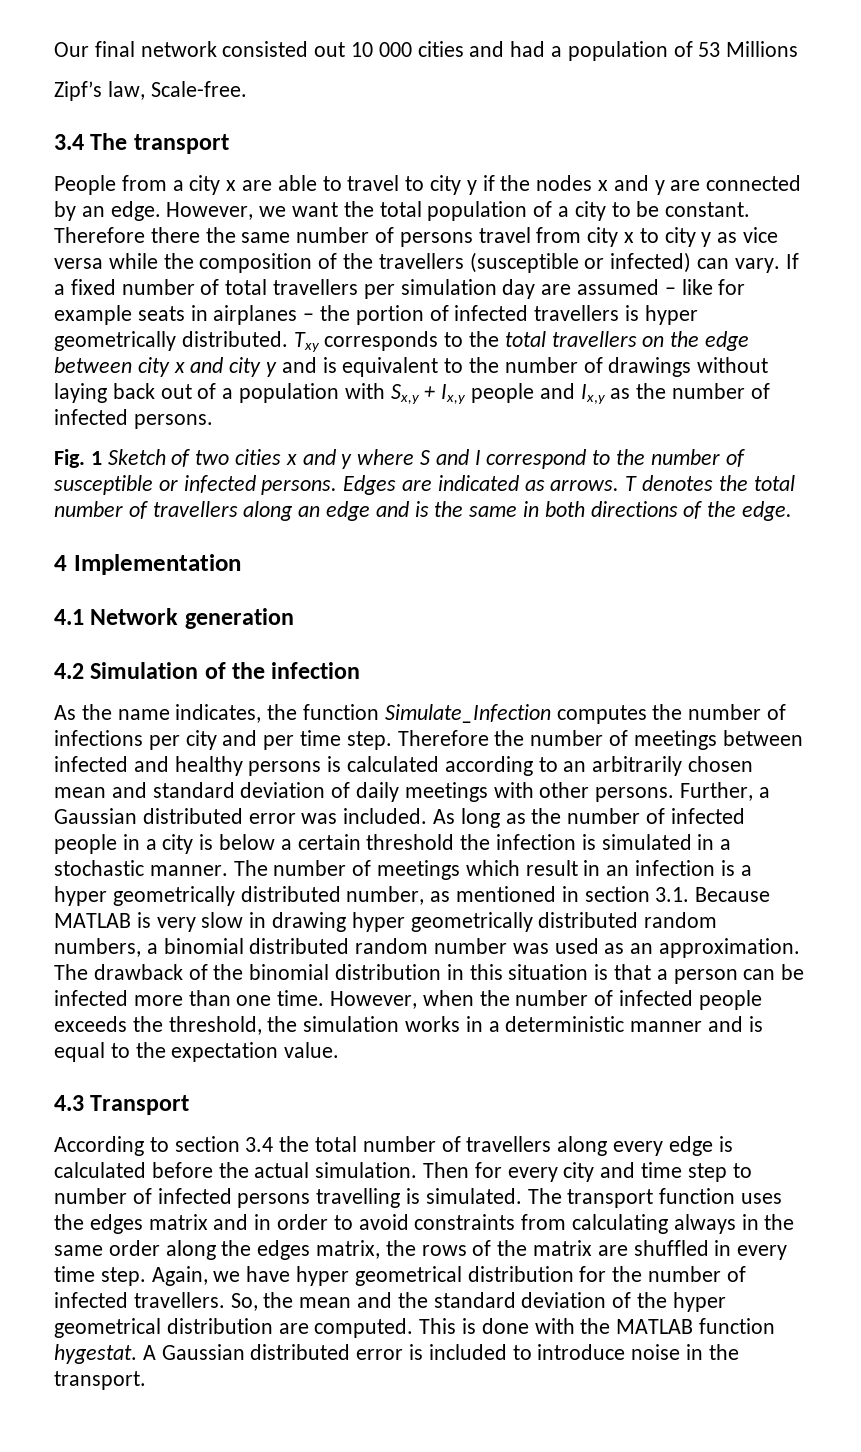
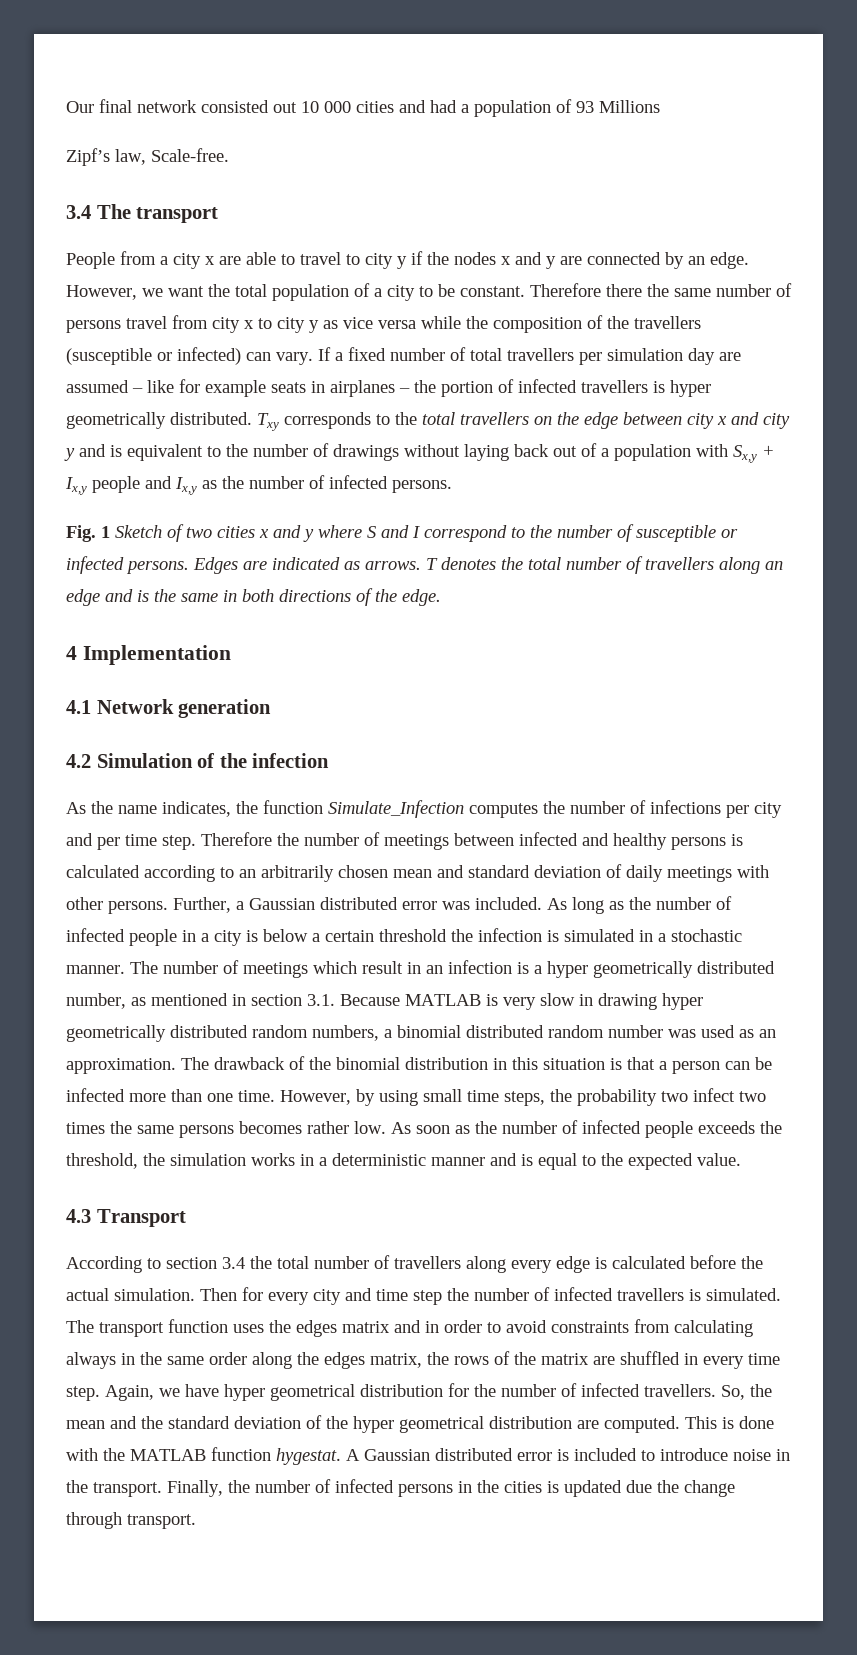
- Our final network consisted out 10 000 cities and had a population of 53 Millions
+ Our final network consisted out 10 000 cities and had a population of 93 Millions
- However, when the number of infected people exceeds the threshold, the simulation works in a deterministic manner and is equal to the expectation value.
+ However, by using small time steps, the probability two infect two times the same persons becomes rather low. As soon as the number of infected people exceeds the threshold, the simulation works in a deterministic manner and is equal to the expected value.
- Then for every city and time step to number of infected persons travelling is simulated.
+ Then for every city and time step the number of infected travellers is simulated.
+ Finally, the number of infected persons in the cities is updated due the change through transport.

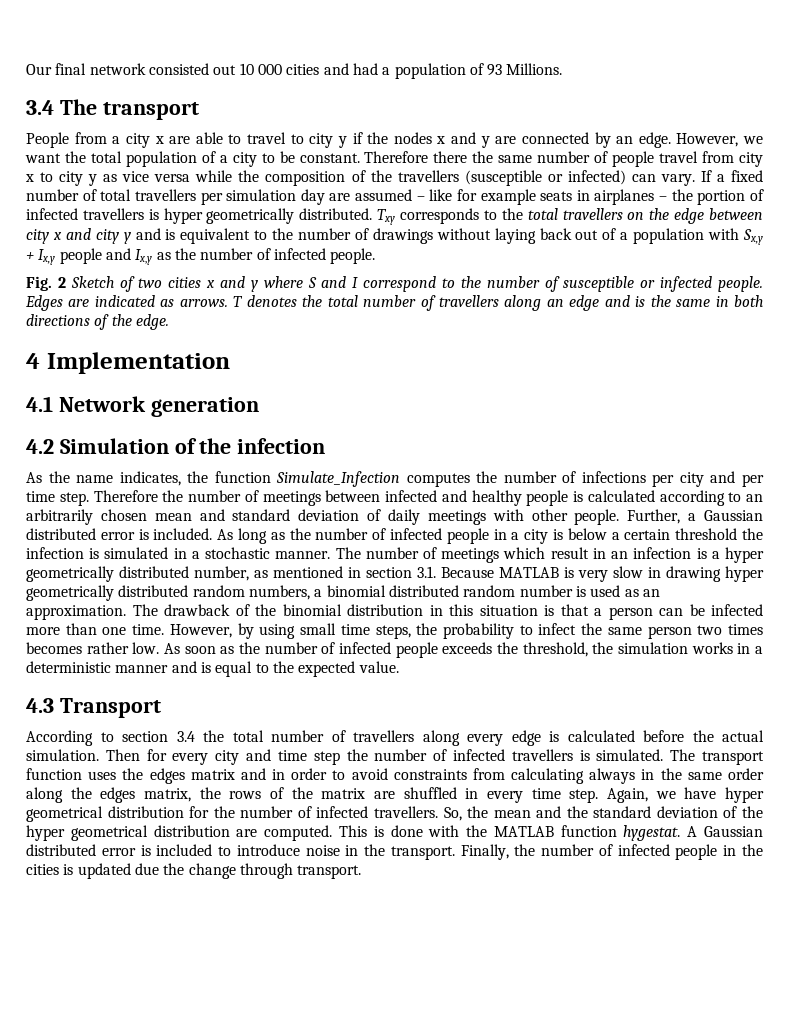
- Our final network consisted out 10 000 cities and had a population of 93 Millions
- Zipf’s law, Scale-free.
+ Our final network consisted out 10 000 cities and had a population of 93 Millions.
- Therefore there the same number of persons travel from city x to city y as vice versa while the composition of the travellers (susceptible or infected) can vary.
+ Therefore there the same number of people travel from city x to city y as vice versa while the composition of the travellers (susceptible or infected) can vary.
- Txy corresponds to the total travellers on the edge between city x and city y and is equivalent to the number of drawings without laying back out of a population with Sx,y + Ix,y people and Ix,y as the number of infected persons.
+ Txy corresponds to the total travellers on the edge between city x and city y and is equivalent to the number of drawings without laying back out of a population with Sx,y + Ix,y people and Ix,y as the number of infected people.
- Fig. 1 Sketch of two cities x and y where S and I correspond to the number of susceptible or infected persons.
+ Fig. 2 Sketch of two cities x and y where S and I correspond to the number of susceptible or infected people.
- Therefore the number of meetings between infected and healthy persons is calculated according to an arbitrarily chosen mean and standard deviation of daily meetings with other persons.
+ Therefore the number of meetings between infected and healthy people is calculated according to an arbitrarily chosen mean and standard deviation of daily meetings with other people.
- Further, a Gaussian distributed error was included.
+ Further, a Gaussian distributed error is included.
- The number of meetings which result in an infection is a hyper geometrically distributed number, as mentioned in section 3.1. Because MATLAB is very slow in drawing hyper geometrically distributed random numbers, a binomial distributed random number was used as an approximation.
+ The number of meetings which result in an infection is a hyper geometrically distributed number, as mentioned in section 3.1. Because MATLAB is very slow in drawing hyper geometrically distributed random numbers, a binomial distributed random number is used as an approximation.
- However, by using small time steps, the probability two infect two times the same persons becomes rather low.
+ However, by using small time steps, the probability to infect the same person two times becomes rather low.
- Finally, the number of infected persons in the cities is updated due the change through transport.
+ Finally, the number of infected people in the cities is updated due the change through transport.

